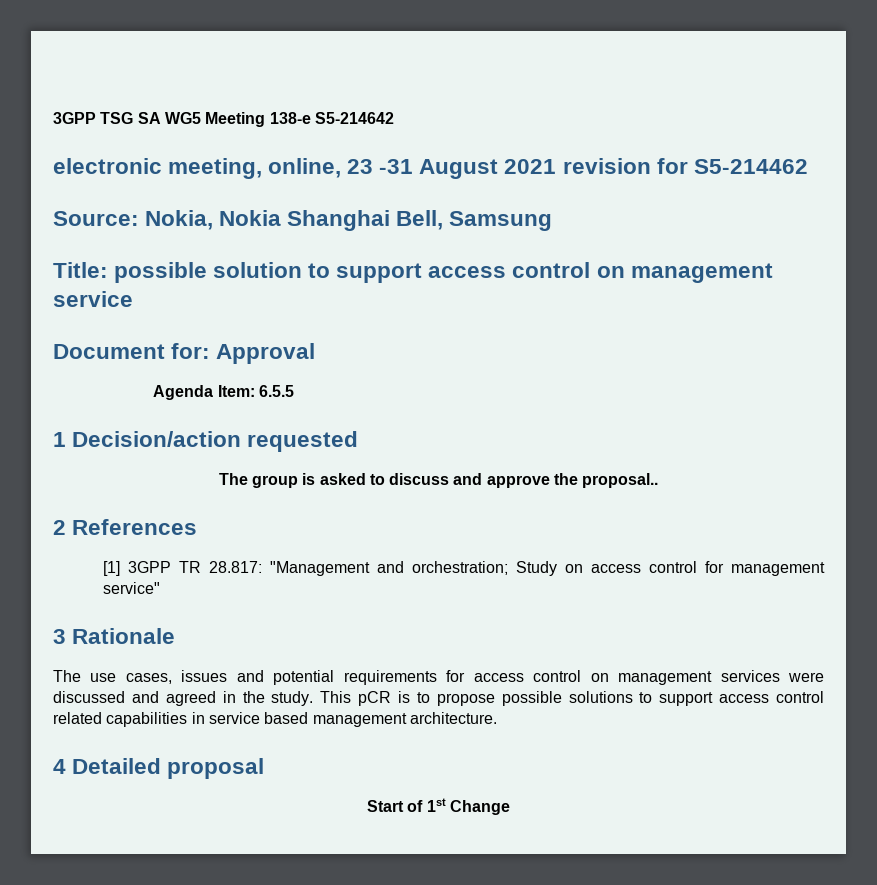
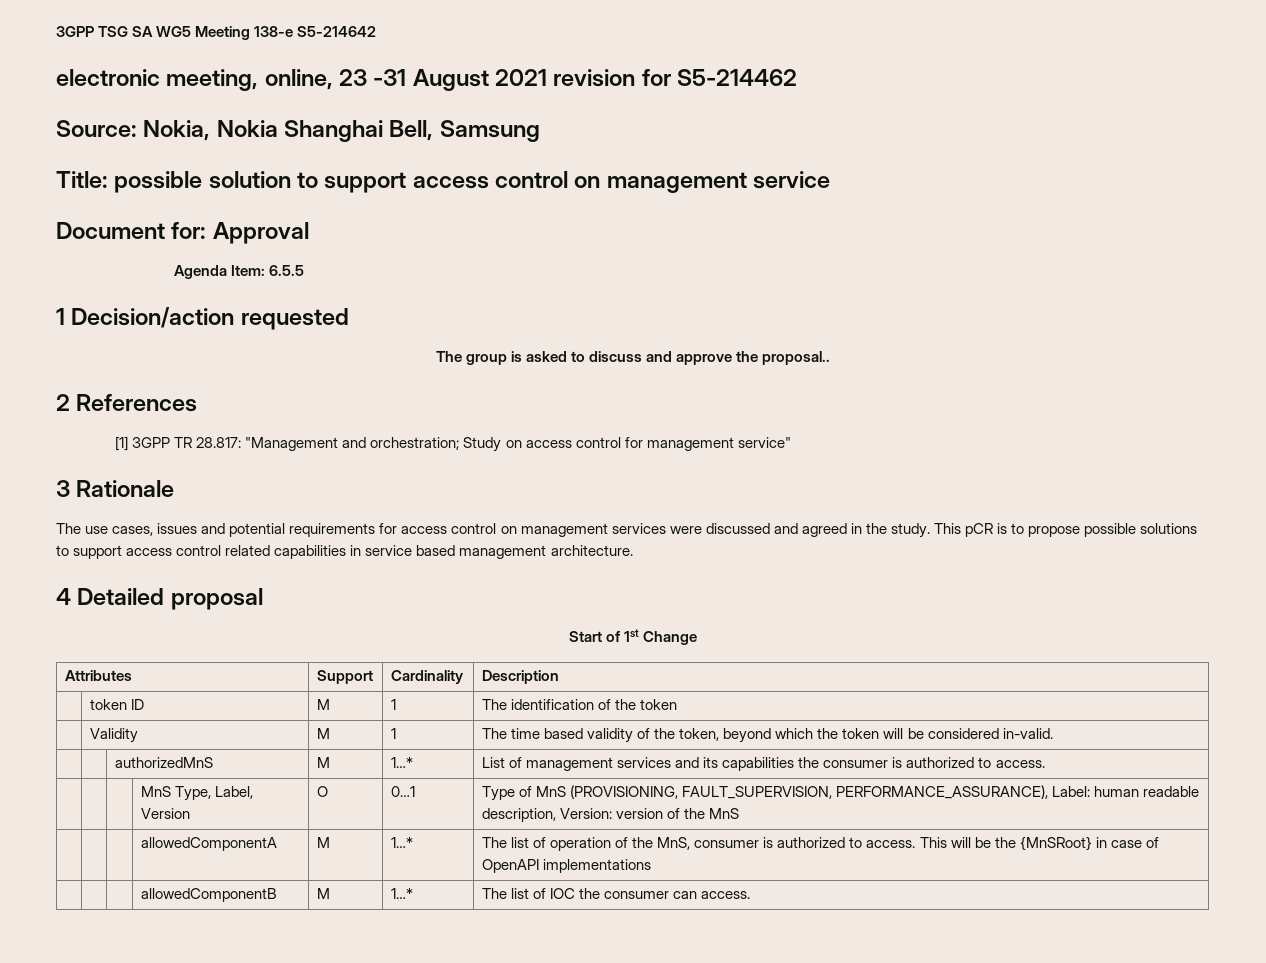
+ Attributes | Support | Cardinality | Description
+ | token ID | M | 1 | The identification of the token
+ | Validity | M | 1 | The time based validity of the token, beyond which the token will be considered in-valid.
+ | | authorizedMnS | M | 1…* | List of management services and its capabilities the consumer is authorized to access.
+ | | | MnS Type, Label, Version | O | 0…1 | Type of MnS (PROVISIONING, FAULT_SUPERVISION, PERFORMANCE_ASSURANCE), Label: human readable description, Version: version of the MnS
+ | | | allowedComponentA | M | 1…* | The list of operation of the MnS, consumer is authorized to access. This will be the {MnSRoot} in case of OpenAPI implementations
+ | | | allowedComponentB | M | 1…* | The list of IOC the consumer can access.

